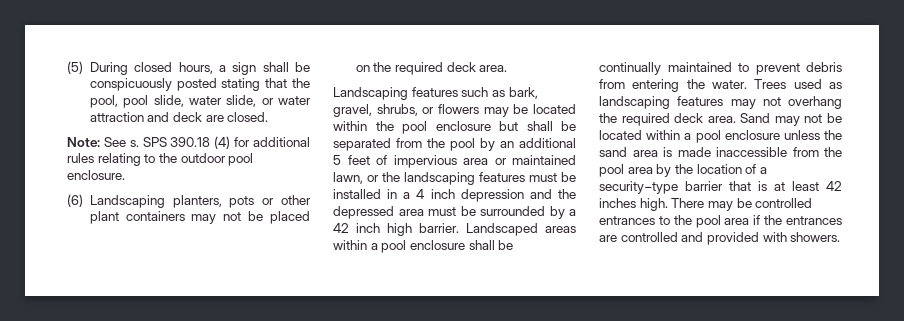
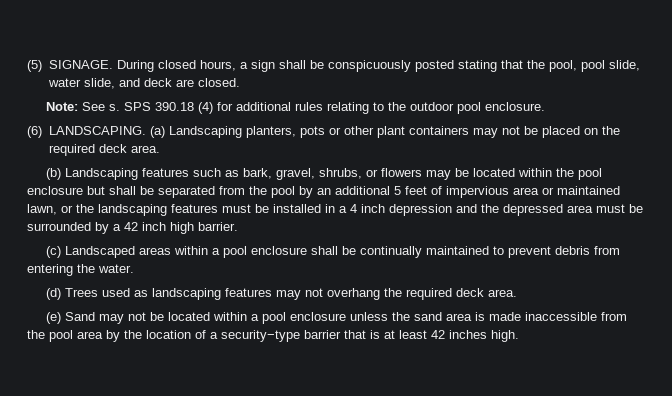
- (5) During closed hours, a sign shall be conspicuously posted stating that the pool, pool slide, water slide, or water attraction and deck are closed.
+ (5) SIGNAGE. During closed hours, a sign shall be conspicuously posted stating that the pool, pool slide, water slide, and deck are closed.
- (6) Landscaping planters, pots or other plant containers may not be placed on the required deck area.
+ (6) LANDSCAPING. (a) Landscaping planters, pots or other plant containers may not be placed on the required deck area.
- Landscaping features such as bark, gravel, shrubs, or flowers may be located within the pool enclosure but shall be separated from the pool by an additional 5 feet of impervious area or maintained lawn, or the landscaping features must be installed in a 4 inch depression and the depressed area must be surrounded by a 42 inch high barrier. Landscaped areas within a pool enclosure shall be continually maintained to prevent debris from entering the water. Trees used as landscaping features may not overhang the required deck area. Sand may not be located within a pool enclosure unless the sand area is made inaccessible from the pool area by the location of a security−type barrier that is at least 42 inches high. There may be controlled entrances to the pool area if the entrances are controlled and provided with showers.
+ (b) Landscaping features such as bark, gravel, shrubs, or flowers may be located within the pool enclosure but shall be separated from the pool by an additional 5 feet of impervious area or maintained lawn, or the landscaping features must be installed in a 4 inch depression and the depressed area must be surrounded by a 42 inch high barrier.
+ (c) Landscaped areas within a pool enclosure shall be continually maintained to prevent debris from entering the water.
+ (d) Trees used as landscaping features may not overhang the required deck area.
+ (e) Sand may not be located within a pool enclosure unless the sand area is made inaccessible from the pool area by the location of a security−type barrier that is at least 42 inches high.

